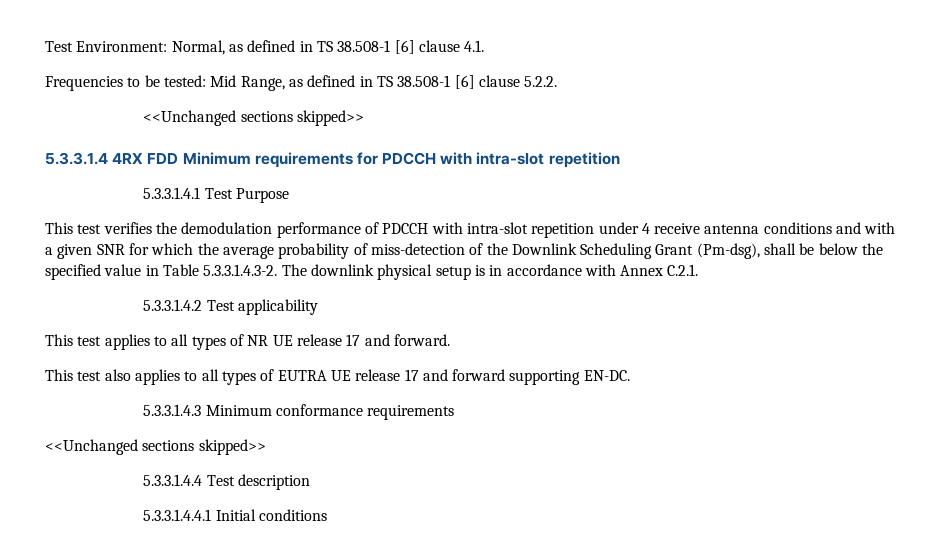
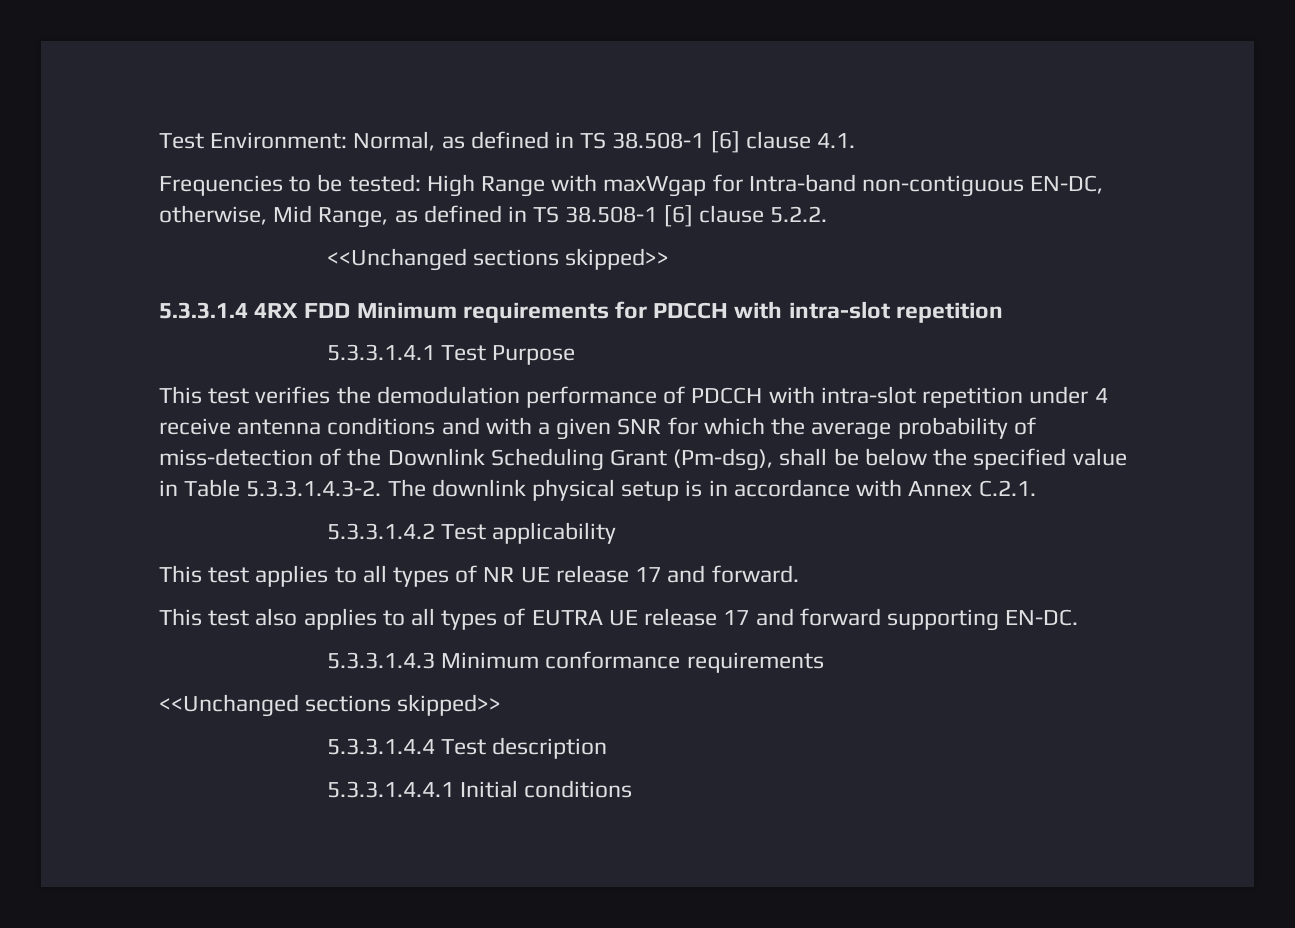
- Frequencies to be tested: Mid Range, as defined in TS 38.508-1 [6] clause 5.2.2.
+ Frequencies to be tested: High Range with maxWgap for Intra-band non-contiguous EN-DC, otherwise, Mid Range, as defined in TS 38.508-1 [6] clause 5.2.2.

